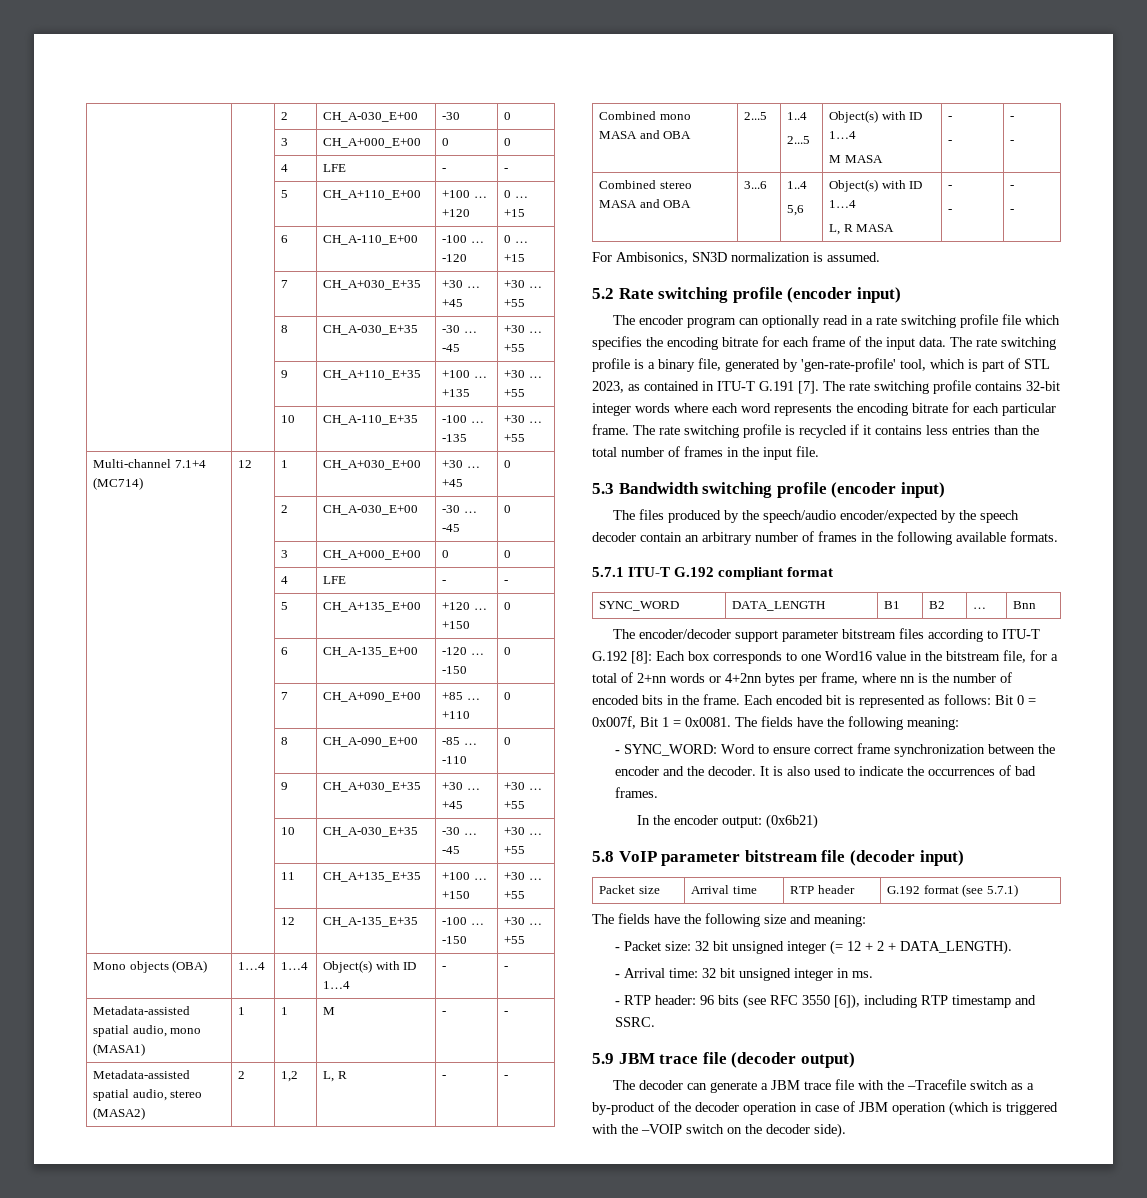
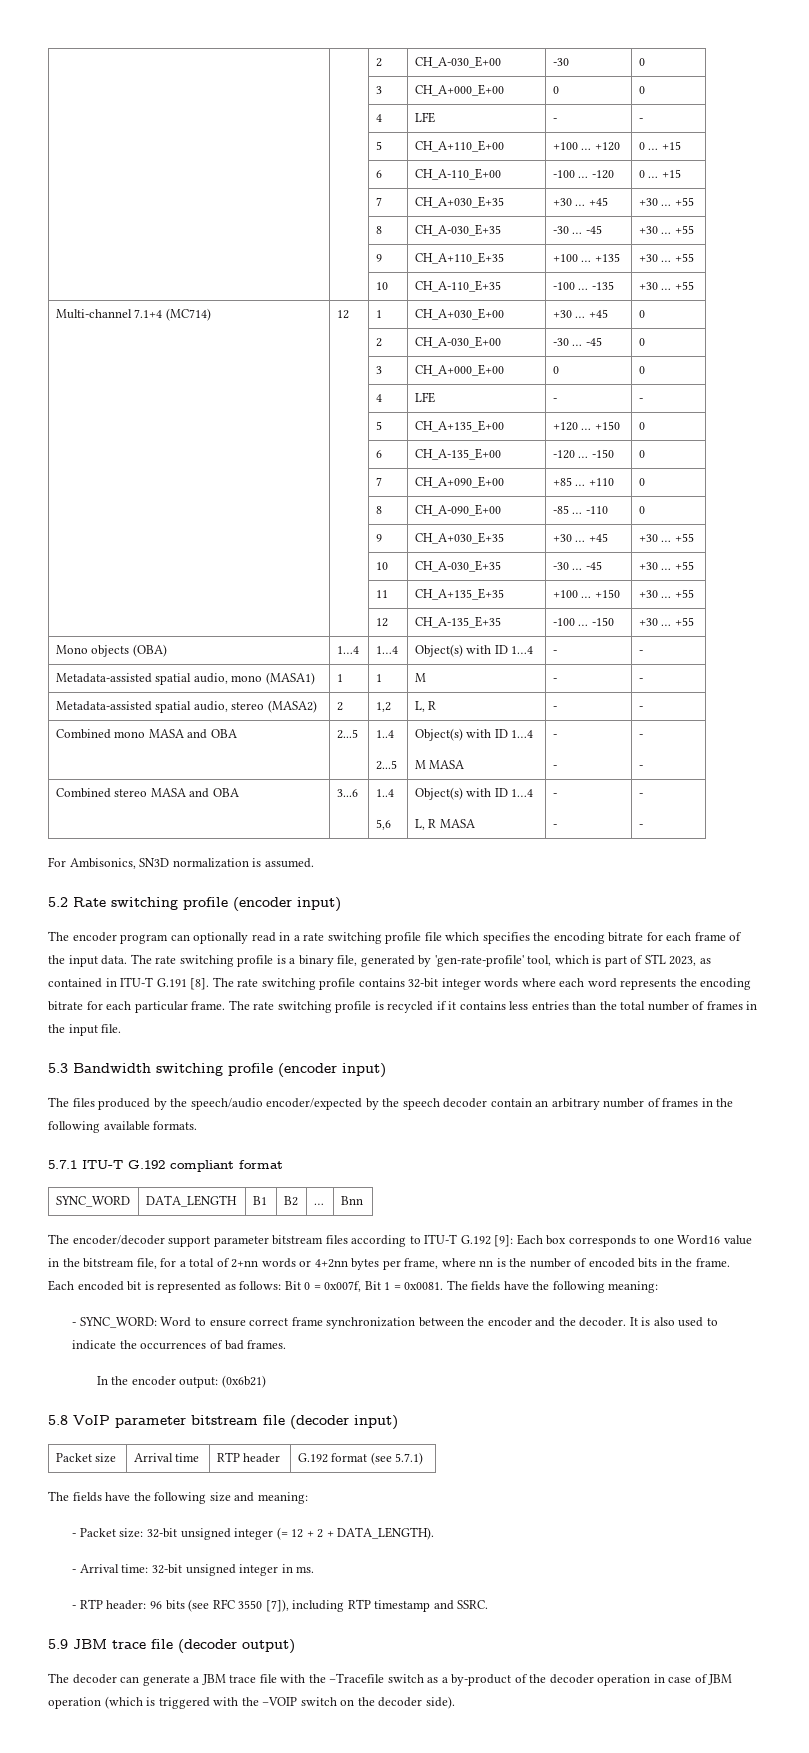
- The rate switching profile is a binary file, generated by 'gen-rate-profile' tool, which is part of STL 2023, as contained in ITU-T G.191 [7].
+ The rate switching profile is a binary file, generated by 'gen-rate-profile' tool, which is part of STL 2023, as contained in ITU-T G.191 [8].
- The encoder/decoder support parameter bitstream files according to ITU-T G.192 [8]: Each box corresponds to one Word16 value in the bitstream file, for a total of 2+nn words or 4+2nn bytes per frame, where nn is the number of encoded bits in the frame.
+ The encoder/decoder support parameter bitstream files according to ITU-T G.192 [9]: Each box corresponds to one Word16 value in the bitstream file, for a total of 2+nn words or 4+2nn bytes per frame, where nn is the number of encoded bits in the frame.
- - Packet size: 32 bit unsigned integer (= 12 + 2 + DATA_LENGTH).
+ - Packet size: 32-bit unsigned integer (= 12 + 2 + DATA_LENGTH).
- - Arrival time: 32 bit unsigned integer in ms.
+ - Arrival time: 32-bit unsigned integer in ms.
- - RTP header: 96 bits (see RFC 3550 [6]), including RTP timestamp and SSRC.
+ - RTP header: 96 bits (see RFC 3550 [7]), including RTP timestamp and SSRC.

